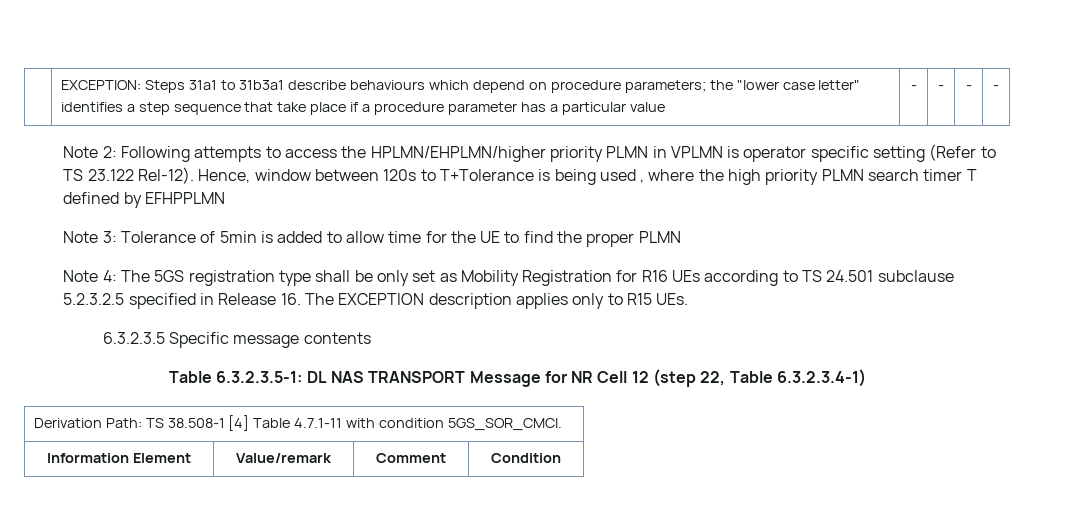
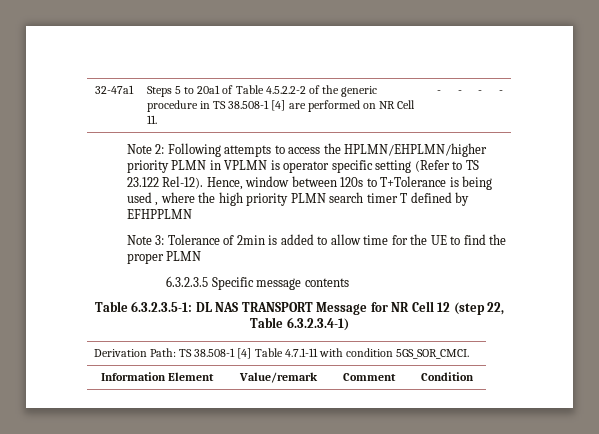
- | EXCEPTION: Steps 31a1 to 31b3a1 describe behaviours which depend on procedure parameters; the "lower case letter" identifies a step sequence that take place if a procedure parameter has a particular value | - | - | - | -
+ 32-47a1 | Steps 5 to 20a1 of Table 4.5.2.2-2 of the generic procedure in TS 38.508-1 [4] are performed on NR Cell 11. | - | - | - | -
- Note 3: Tolerance of 5min is added to allow time for the UE to find the proper PLMN
+ Note 3: Tolerance of 2min is added to allow time for the UE to find the proper PLMN
- Note 4: The 5GS registration type shall be only set as Mobility Registration for R16 UEs according to TS 24.501 subclause 5.2.3.2.5 specified in Release 16. The EXCEPTION description applies only to R15 UEs.

